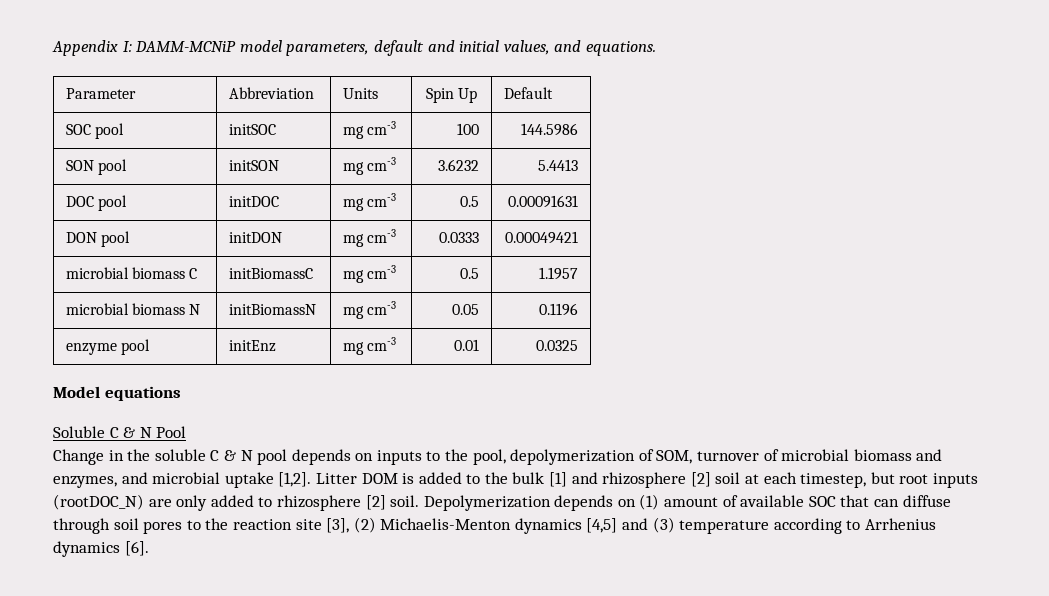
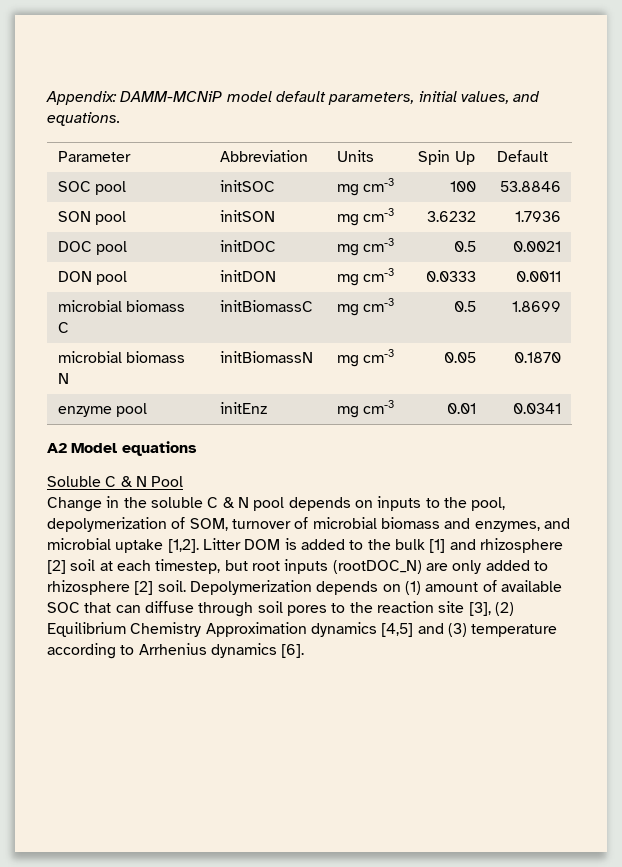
- Appendix I: DAMM-MCNiP model parameters, default and initial values, and equations.
+ Appendix: DAMM-MCNiP model default parameters, initial values, and equations.
- SOC pool | initSOC | mg cm-3 | 100 | 144.5986
+ SOC pool | initSOC | mg cm-3 | 100 | 53.8846
- SON pool | initSON | mg cm-3 | 3.6232 | 5.4413
+ SON pool | initSON | mg cm-3 | 3.6232 | 1.7936
- DOC pool | initDOC | mg cm-3 | 0.5 | 0.00091631
+ DOC pool | initDOC | mg cm-3 | 0.5 | 0.0021
- DON pool | initDON | mg cm-3 | 0.0333 | 0.00049421
+ DON pool | initDON | mg cm-3 | 0.0333 | 0.0011
- microbial biomass C | initBiomassC | mg cm-3 | 0.5 | 1.1957
+ microbial biomass C | initBiomassC | mg cm-3 | 0.5 | 1.8699
- microbial biomass N | initBiomassN | mg cm-3 | 0.05 | 0.1196
+ microbial biomass N | initBiomassN | mg cm-3 | 0.05 | 0.1870
- enzyme pool | initEnz | mg cm-3 | 0.01 | 0.0325
- Model equations
+ enzyme pool | initEnz | mg cm-3 | 0.01 | 0.0341
+ A2 Model equations
- Depolymerization depends on (1) amount of available SOC that can diffuse through soil pores to the reaction site [3], (2) Michaelis-Menton dynamics [4,5] and (3) temperature according to Arrhenius dynamics [6].
+ Depolymerization depends on (1) amount of available SOC that can diffuse through soil pores to the reaction site [3], (2) Equilibrium Chemistry Approximation dynamics [4,5] and (3) temperature according to Arrhenius dynamics [6].

